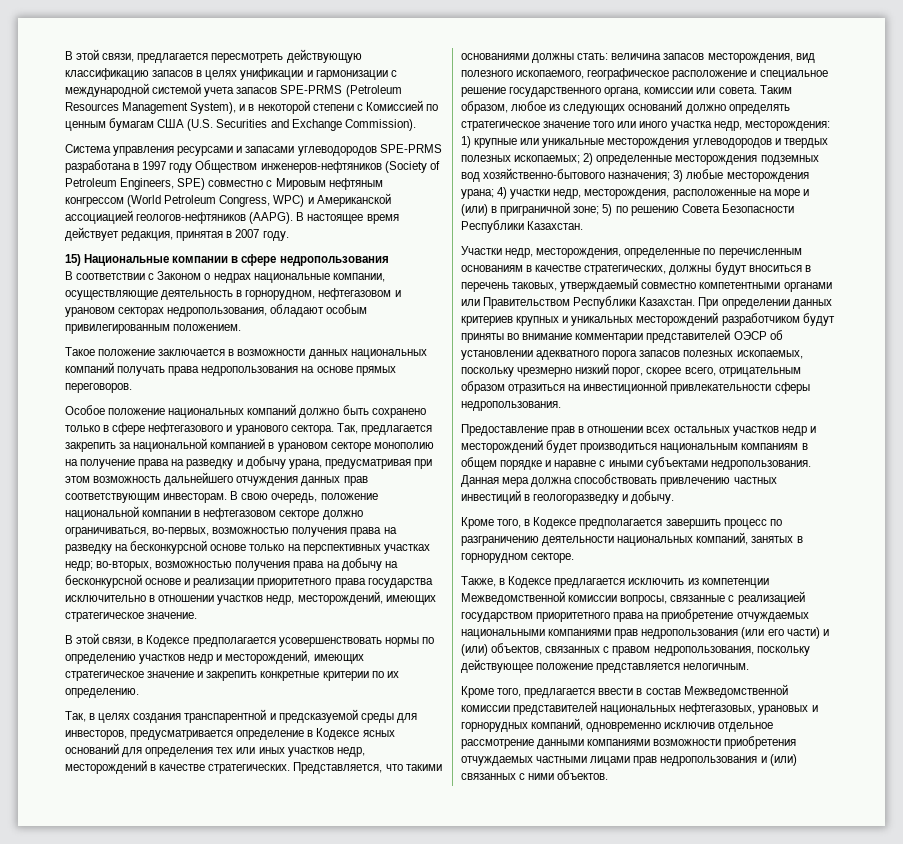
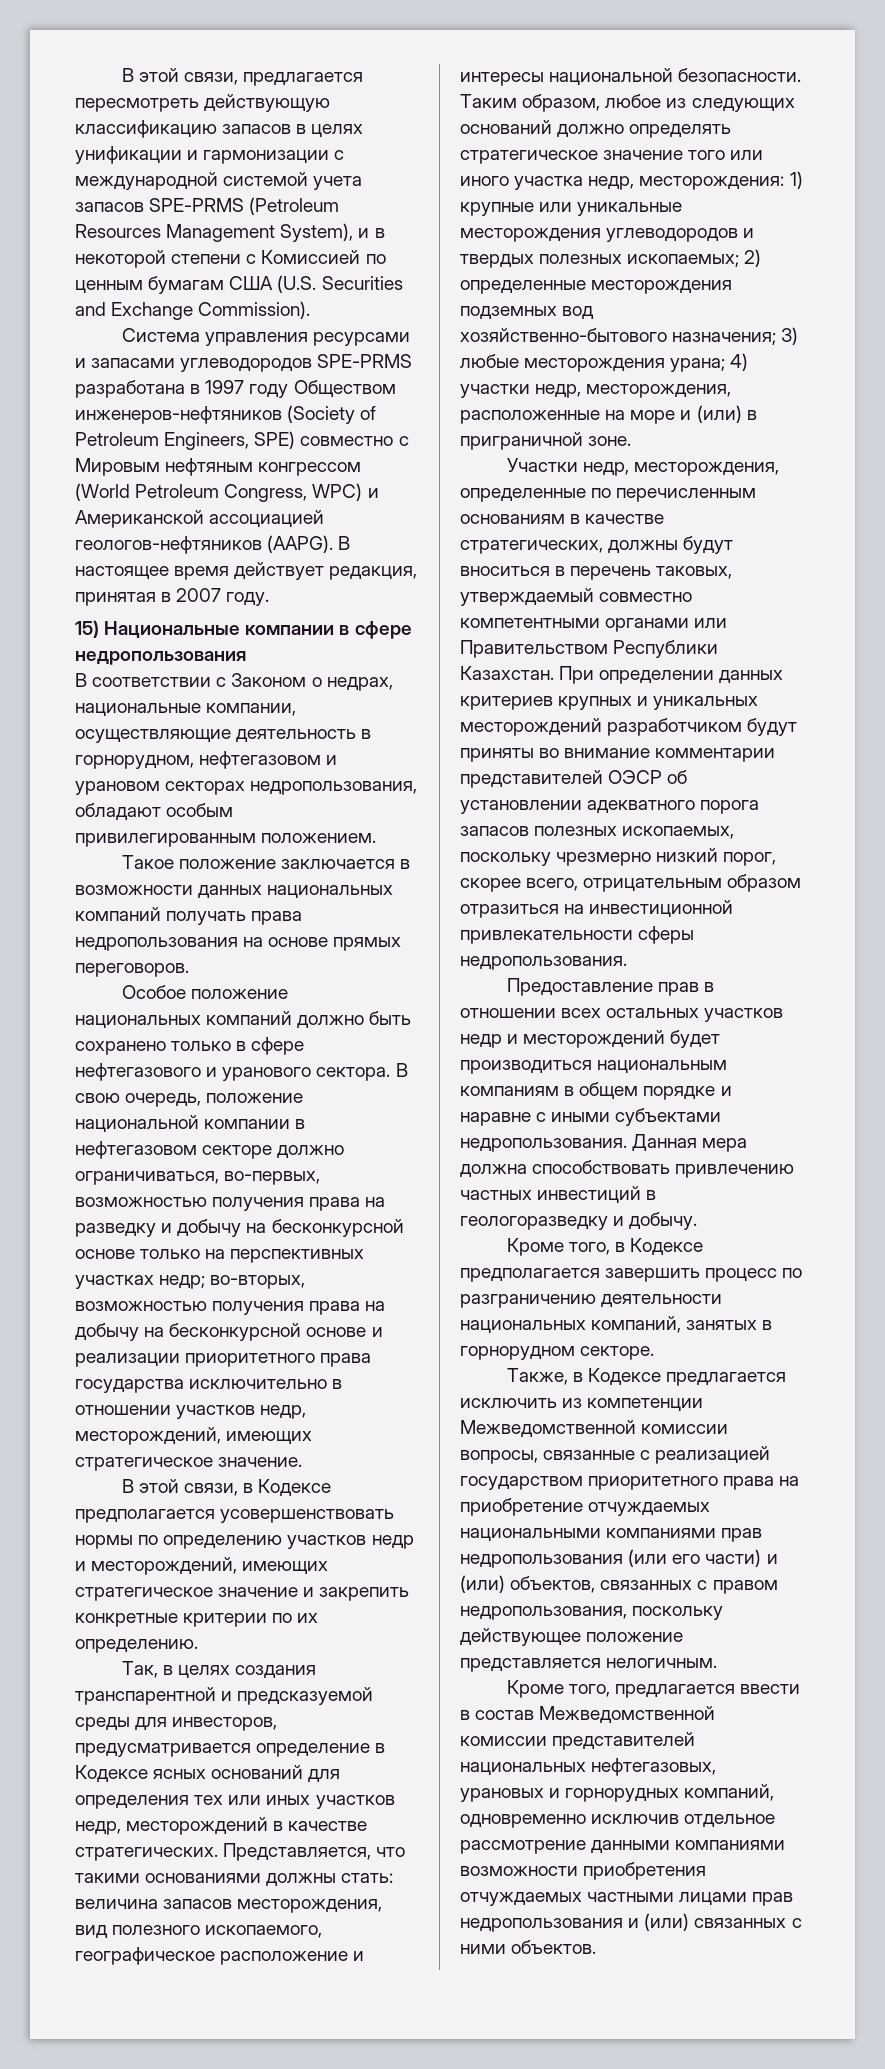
- В соответствии с Законом о недрах национальные компании, осуществляющие деятельность в горнорудном, нефтегазовом и урановом секторах недропользования, обладают особым привилегированным положением.
+ В соответствии с Законом о недрах, национальные компании, осуществляющие деятельность в горнорудном, нефтегазовом и урановом секторах недропользования, обладают особым привилегированным положением.
- Так, предлагается закрепить за национальной компанией в урановом секторе монополию на получение права на разведку и добычу урана, предусматривая при этом возможность дальнейшего отчуждения данных прав соответствующим инвесторам.
- В свою очередь, положение национальной компании в нефтегазовом секторе должно ограничиваться, во-первых, возможностью получения права на разведку на бесконкурсной основе только на перспективных участках недр; во-вторых, возможностью получения права на добычу на бесконкурсной основе и реализации приоритетного права государства исключительно в отношении участков недр, месторождений, имеющих стратегическое значение.
+ В свою очередь, положение национальной компании в нефтегазовом секторе должно ограничиваться, во-первых, возможностью получения права на разведку и добычу на бесконкурсной основе только на перспективных участках недр; во-вторых, возможностью получения права на добычу на бесконкурсной основе и реализации приоритетного права государства исключительно в отношении участков недр, месторождений, имеющих стратегическое значение.
- Представляется, что такими основаниями должны стать: величина запасов месторождения, вид полезного ископаемого, географическое расположение и специальное решение государственного органа, комиссии или совета.
+ Представляется, что такими основаниями должны стать: величина запасов месторождения, вид полезного ископаемого, географическое расположение и интересы национальной безопасности.
- Таким образом, любое из следующих оснований должно определять стратегическое значение того или иного участка недр, месторождения: 1) крупные или уникальные месторождения углеводородов и твердых полезных ископаемых; 2) определенные месторождения подземных вод хозяйственно-бытового назначения; 3) любые месторождения урана; 4) участки недр, месторождения, расположенные на море и (или) в приграничной зоне; 5) по решению Совета Безопасности Республики Казахстан.
+ Таким образом, любое из следующих оснований должно определять стратегическое значение того или иного участка недр, месторождения: 1) крупные или уникальные месторождения углеводородов и твердых полезных ископаемых; 2) определенные месторождения подземных вод хозяйственно-бытового назначения; 3) любые месторождения урана; 4) участки недр, месторождения, расположенные на море и (или) в приграничной зоне.

